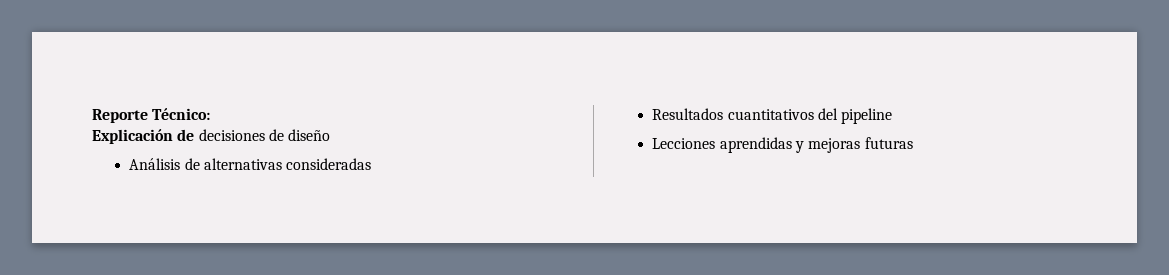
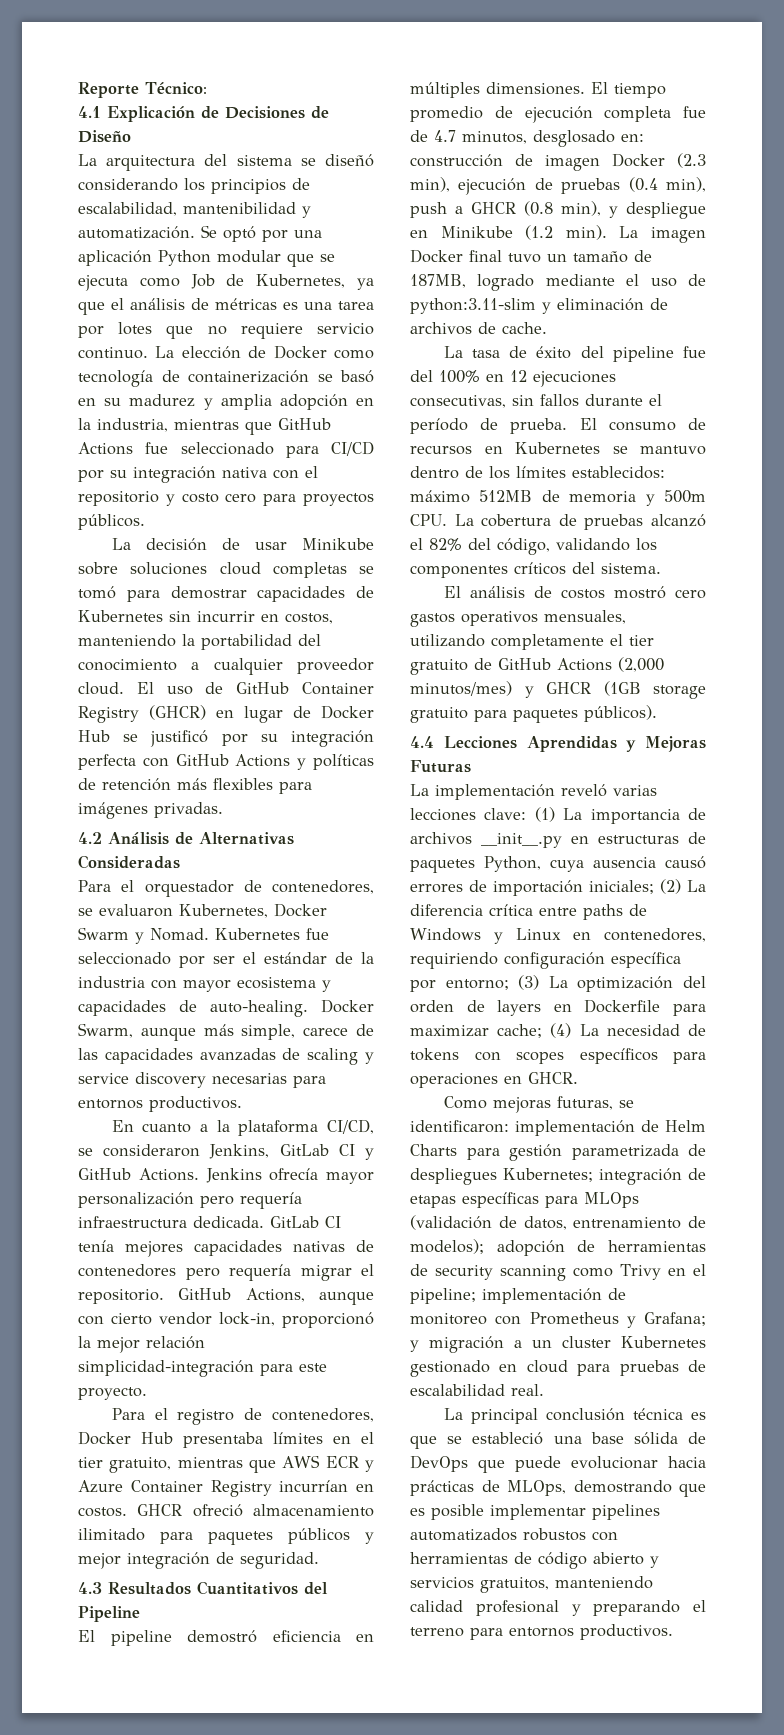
- Explicación de decisiones de diseño
- Análisis de alternativas consideradas
- Resultados cuantitativos del pipeline
- Lecciones aprendidas y mejoras futuras
+ 4.1 Explicación de Decisiones de Diseño
+ La arquitectura del sistema se diseñó considerando los principios de escalabilidad, mantenibilidad y automatización. Se optó por una aplicación Python modular que se ejecuta como Job de Kubernetes, ya que el análisis de métricas es una tarea por lotes que no requiere servicio continuo. La elección de Docker como tecnología de containerización se basó en su madurez y amplia adopción en la industria, mientras que GitHub Actions fue seleccionado para CI/CD por su integración nativa con el repositorio y costo cero para proyectos públicos.
+ La decisión de usar Minikube sobre soluciones cloud completas se tomó para demostrar capacidades de Kubernetes sin incurrir en costos, manteniendo la portabilidad del conocimiento a cualquier proveedor cloud. El uso de GitHub Container Registry (GHCR) en lugar de Docker Hub se justificó por su integración perfecta con GitHub Actions y políticas de retención más flexibles para imágenes privadas.
+ 4.2 Análisis de Alternativas Consideradas
+ Para el orquestador de contenedores, se evaluaron Kubernetes, Docker Swarm y Nomad. Kubernetes fue seleccionado por ser el estándar de la industria con mayor ecosistema y capacidades de auto-healing. Docker Swarm, aunque más simple, carece de las capacidades avanzadas de scaling y service discovery necesarias para entornos productivos.
+ En cuanto a la plataforma CI/CD, se consideraron Jenkins, GitLab CI y GitHub Actions. Jenkins ofrecía mayor personalización pero requería infraestructura dedicada. GitLab CI tenía mejores capacidades nativas de contenedores pero requería migrar el repositorio. GitHub Actions, aunque con cierto vendor lock-in, proporcionó la mejor relación simplicidad-integración para este proyecto.
+ Para el registro de contenedores, Docker Hub presentaba límites en el tier gratuito, mientras que AWS ECR y Azure Container Registry incurrían en costos. GHCR ofreció almacenamiento ilimitado para paquetes públicos y mejor integración de seguridad.
+ 4.3 Resultados Cuantitativos del Pipeline
+ El pipeline demostró eficiencia en múltiples dimensiones. El tiempo promedio de ejecución completa fue de 4.7 minutos, desglosado en: construcción de imagen Docker (2.3 min), ejecución de pruebas (0.4 min), push a GHCR (0.8 min), y despliegue en Minikube (1.2 min). La imagen Docker final tuvo un tamaño de 187MB, logrado mediante el uso de python:3.11-slim y eliminación de archivos de cache.
+ La tasa de éxito del pipeline fue del 100% en 12 ejecuciones consecutivas, sin fallos durante el período de prueba. El consumo de recursos en Kubernetes se mantuvo dentro de los límites establecidos: máximo 512MB de memoria y 500m CPU. La cobertura de pruebas alcanzó el 82% del código, validando los componentes críticos del sistema.
+ El análisis de costos mostró cero gastos operativos mensuales, utilizando completamente el tier gratuito de GitHub Actions (2,000 minutos/mes) y GHCR (1GB storage gratuito para paquetes públicos).
+ 4.4 Lecciones Aprendidas y Mejoras Futuras
+ La implementación reveló varias lecciones clave: (1) La importancia de archivos __init__.py en estructuras de paquetes Python, cuya ausencia causó errores de importación iniciales; (2) La diferencia crítica entre paths de Windows y Linux en contenedores, requiriendo configuración específica por entorno; (3) La optimización del orden de layers en Dockerfile para maximizar cache; (4) La necesidad de tokens con scopes específicos para operaciones en GHCR.
+ Como mejoras futuras, se identificaron: implementación de Helm Charts para gestión parametrizada de despliegues Kubernetes; integración de etapas específicas para MLOps (validación de datos, entrenamiento de modelos); adopción de herramientas de security scanning como Trivy en el pipeline; implementación de monitoreo con Prometheus y Grafana; y migración a un cluster Kubernetes gestionado en cloud para pruebas de escalabilidad real.
+ La principal conclusión técnica es que se estableció una base sólida de DevOps que puede evolucionar hacia prácticas de MLOps, demostrando que es posible implementar pipelines automatizados robustos con herramientas de código abierto y servicios gratuitos, manteniendo calidad profesional y preparando el terreno para entornos productivos.

